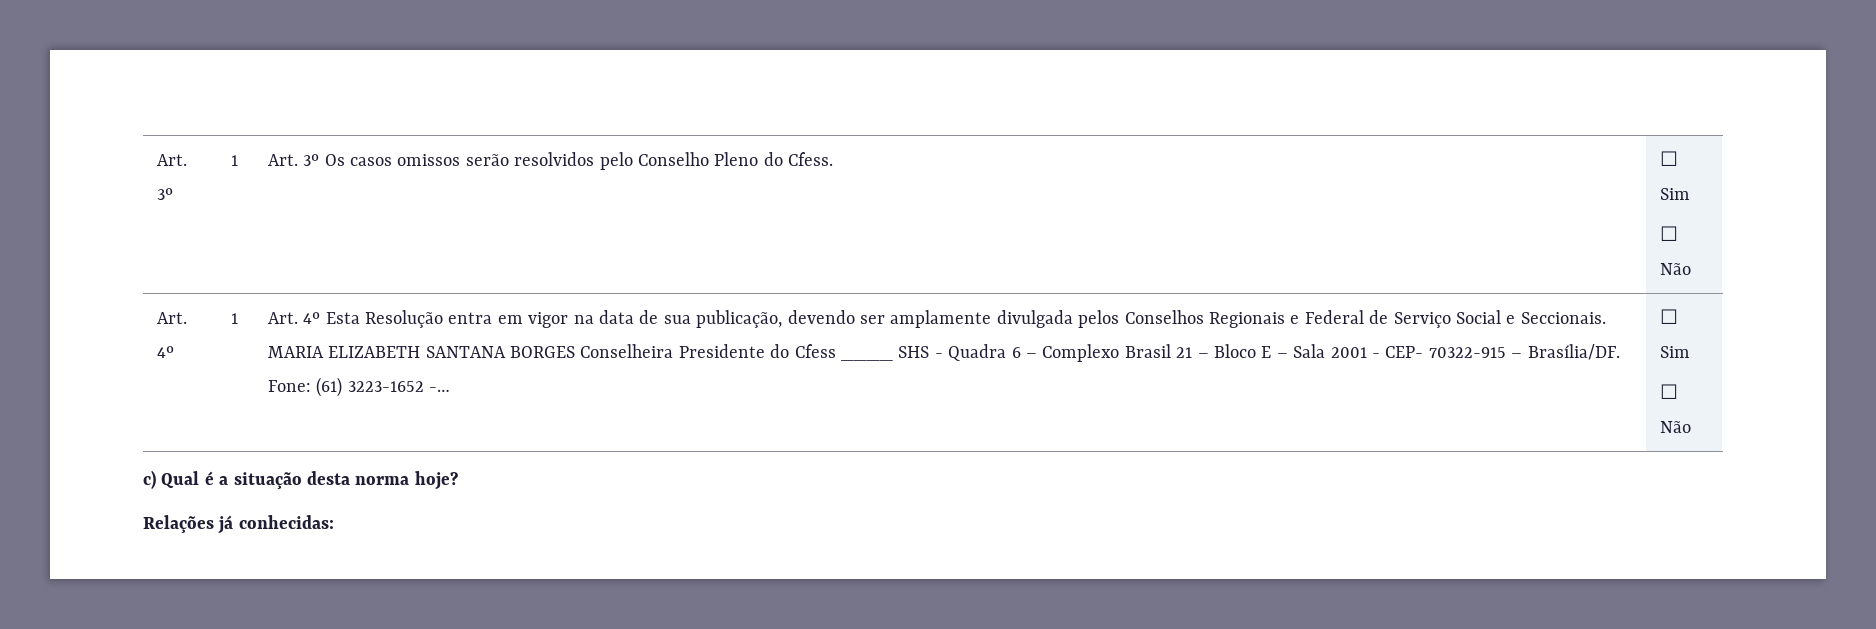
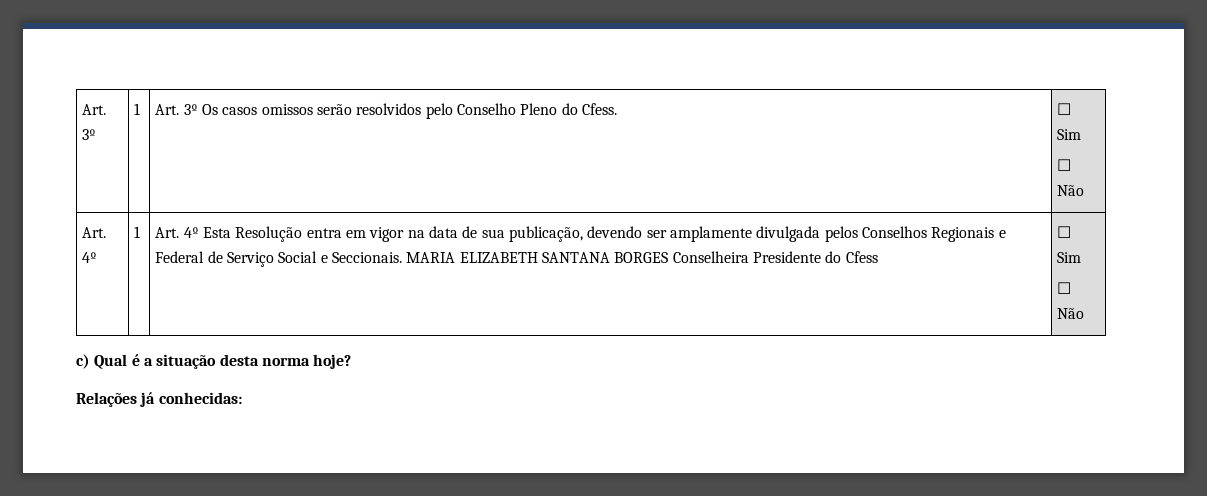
- MARIA ELIZABETH SANTANA BORGES Conselheira Presidente do Cfess ____ SHS - Quadra 6 – Complexo Brasil 21 – Bloco E – Sala 2001 - CEP- 70322-915 – Brasília/DF. Fone: (61) 3223-1652 -…
+ MARIA ELIZABETH SANTANA BORGES Conselheira Presidente do Cfess

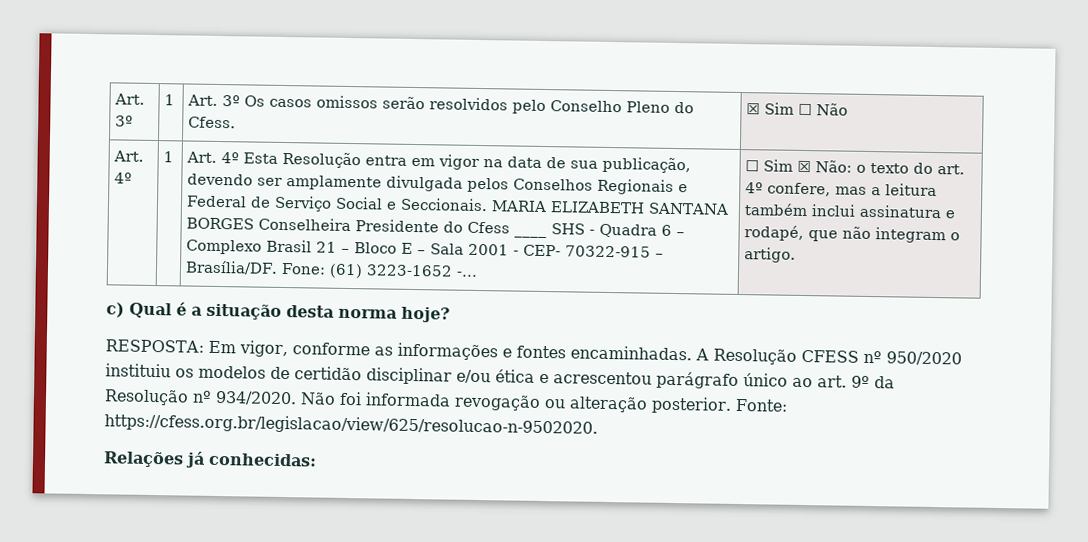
- Art. 3º | 1 | Art. 3º Os casos omissos serão resolvidos pelo Conselho Pleno do Cfess. | ☐ Sim
- ☐ Não
+ Art. 3º | 1 | Art. 3º Os casos omissos serão resolvidos pelo Conselho Pleno do Cfess. | ☒ Sim ☐ Não
- MARIA ELIZABETH SANTANA BORGES Conselheira Presidente do Cfess | ☐ Sim
- ☐ Não
+ MARIA ELIZABETH SANTANA BORGES Conselheira Presidente do Cfess ____ SHS - Quadra 6 – Complexo Brasil 21 – Bloco E – Sala 2001 - CEP- 70322-915 – Brasília/DF. Fone: (61) 3223-1652 -… | ☐ Sim ☒ Não: o texto do art. 4º confere, mas a leitura também inclui assinatura e rodapé, que não integram o artigo.
+ RESPOSTA: Em vigor, conforme as informações e fontes encaminhadas. A Resolução CFESS nº 950/2020 instituiu os modelos de certidão disciplinar e/ou ética e acrescentou parágrafo único ao art. 9º da Resolução nº 934/2020. Não foi informada revogação ou alteração posterior. Fonte: https://cfess.org.br/legislacao/view/625/resolucao-n-9502020.

